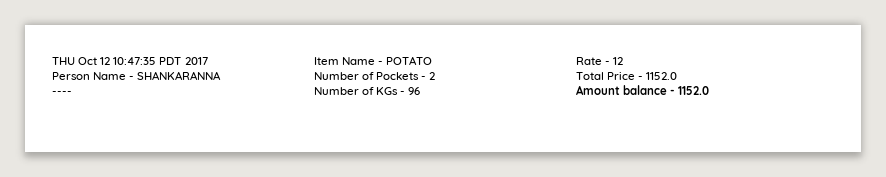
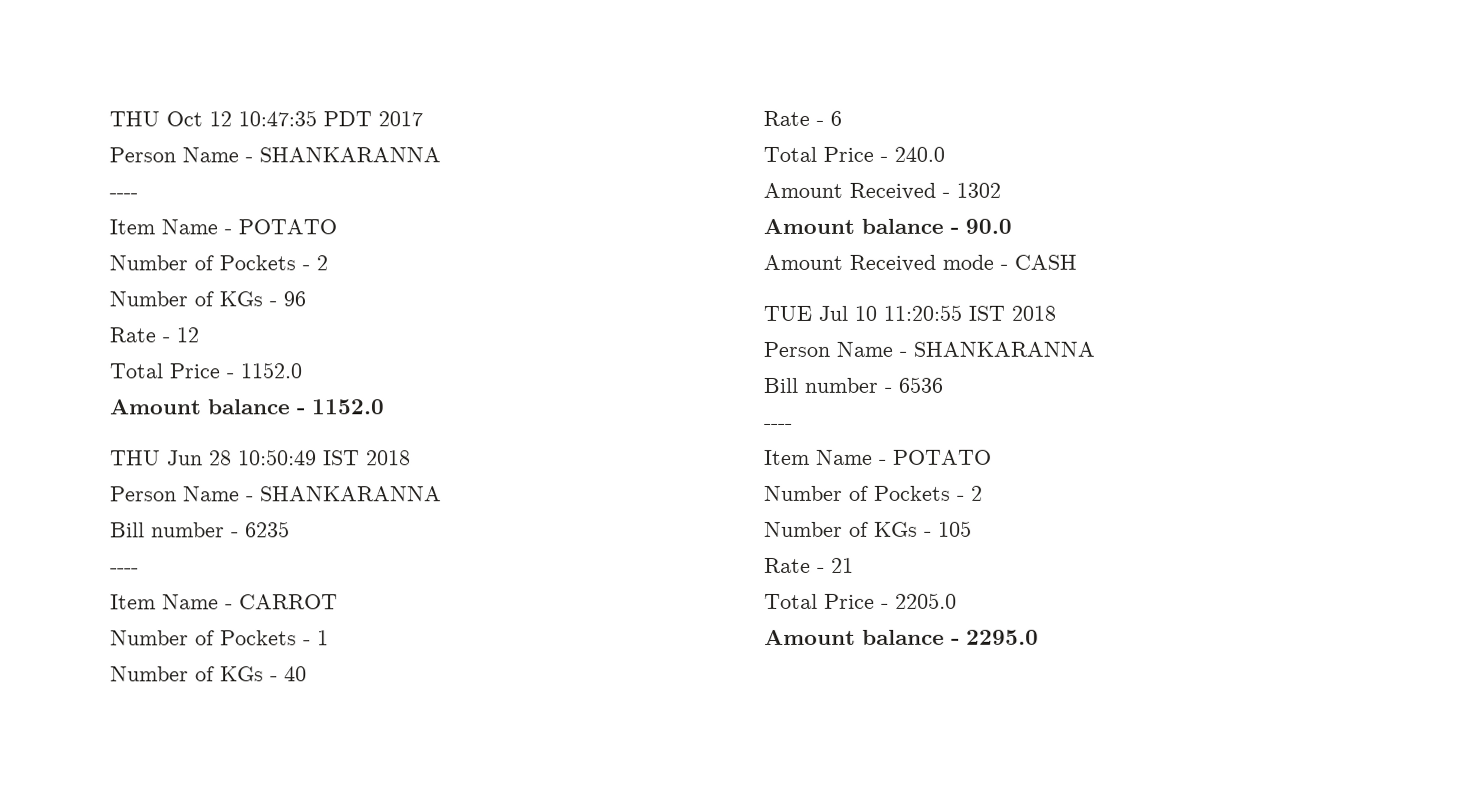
+ THU Jun 28 10:50:49 IST 2018
+ Person Name - SHANKARANNA
+ Bill number - 6235
+ ----
+ Item Name - CARROT
+ Number of Pockets - 1
+ Number of KGs - 40
+ Rate - 6
+ Total Price - 240.0
+ Amount Received - 1302
+ Amount balance - 90.0
+ Amount Received mode - CASH
+ TUE Jul 10 11:20:55 IST 2018
+ Person Name - SHANKARANNA
+ Bill number - 6536
+ ----
+ Item Name - POTATO
+ Number of Pockets - 2
+ Number of KGs - 105
+ Rate - 21
+ Total Price - 2205.0
+ Amount balance - 2295.0

